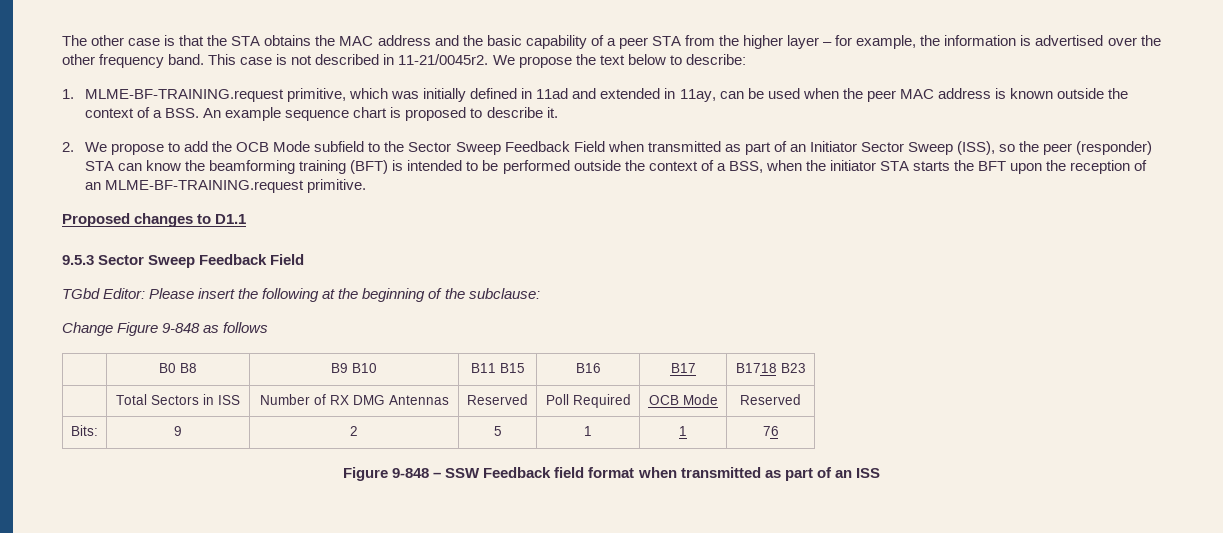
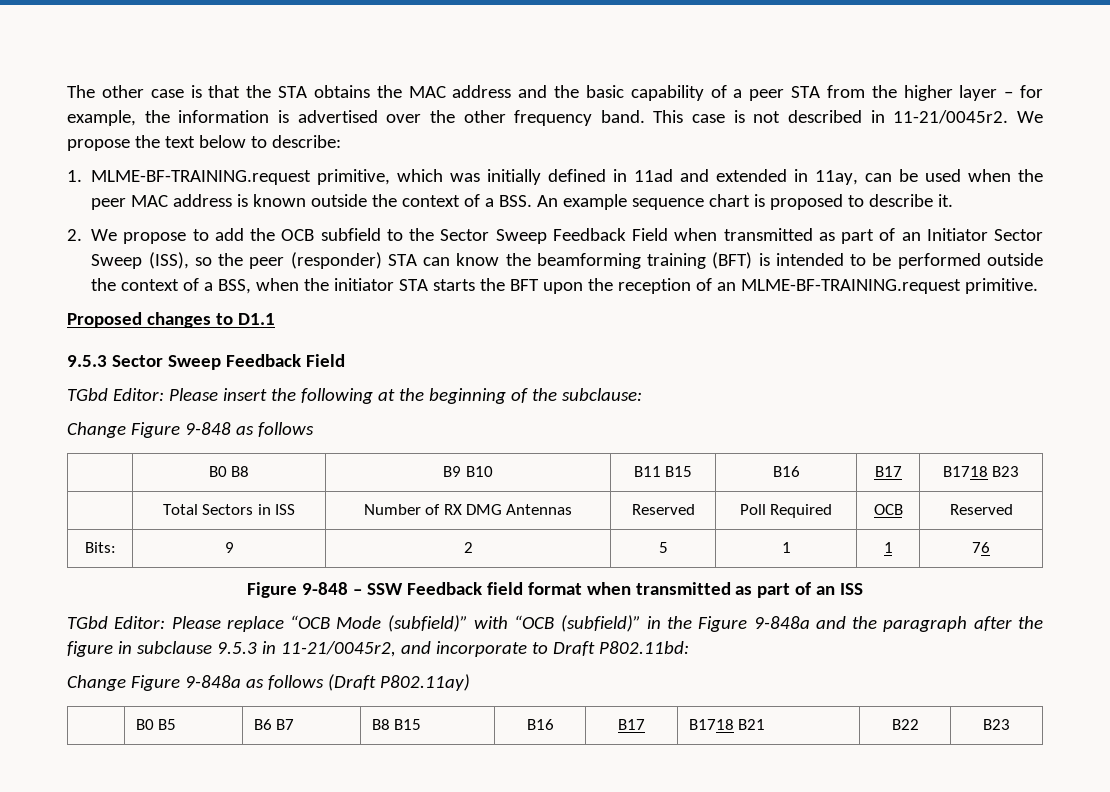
- 2. We propose to add the OCB Mode subfield to the Sector Sweep Feedback Field when transmitted as part of an Initiator Sector Sweep (ISS), so the peer (responder) STA can know the beamforming training (BFT) is intended to be performed outside the context of a BSS, when the initiator STA starts the BFT upon the reception of an MLME-BF-TRAINING.request primitive.
+ 2. We propose to add the OCB subfield to the Sector Sweep Feedback Field when transmitted as part of an Initiator Sector Sweep (ISS), so the peer (responder) STA can know the beamforming training (BFT) is intended to be performed outside the context of a BSS, when the initiator STA starts the BFT upon the reception of an MLME-BF-TRAINING.request primitive.
- | Total Sectors in ISS | Number of RX DMG Antennas | Reserved | Poll Required | OCB Mode | Reserved
+ | Total Sectors in ISS | Number of RX DMG Antennas | Reserved | Poll Required | OCB | Reserved
+ TGbd Editor: Please replace “OCB Mode (subfield)” with “OCB (subfield)” in the Figure 9-848a and the paragraph after the figure in subclause 9.5.3 in 11-21/0045r2, and incorporate to Draft P802.11bd:
+ Change Figure 9-848a as follows (Draft P802.11ay)
+ | B0 B5 | B6 B7 | B8 B15 | B16 | B17 | B1718 B21 | B22 | B23

